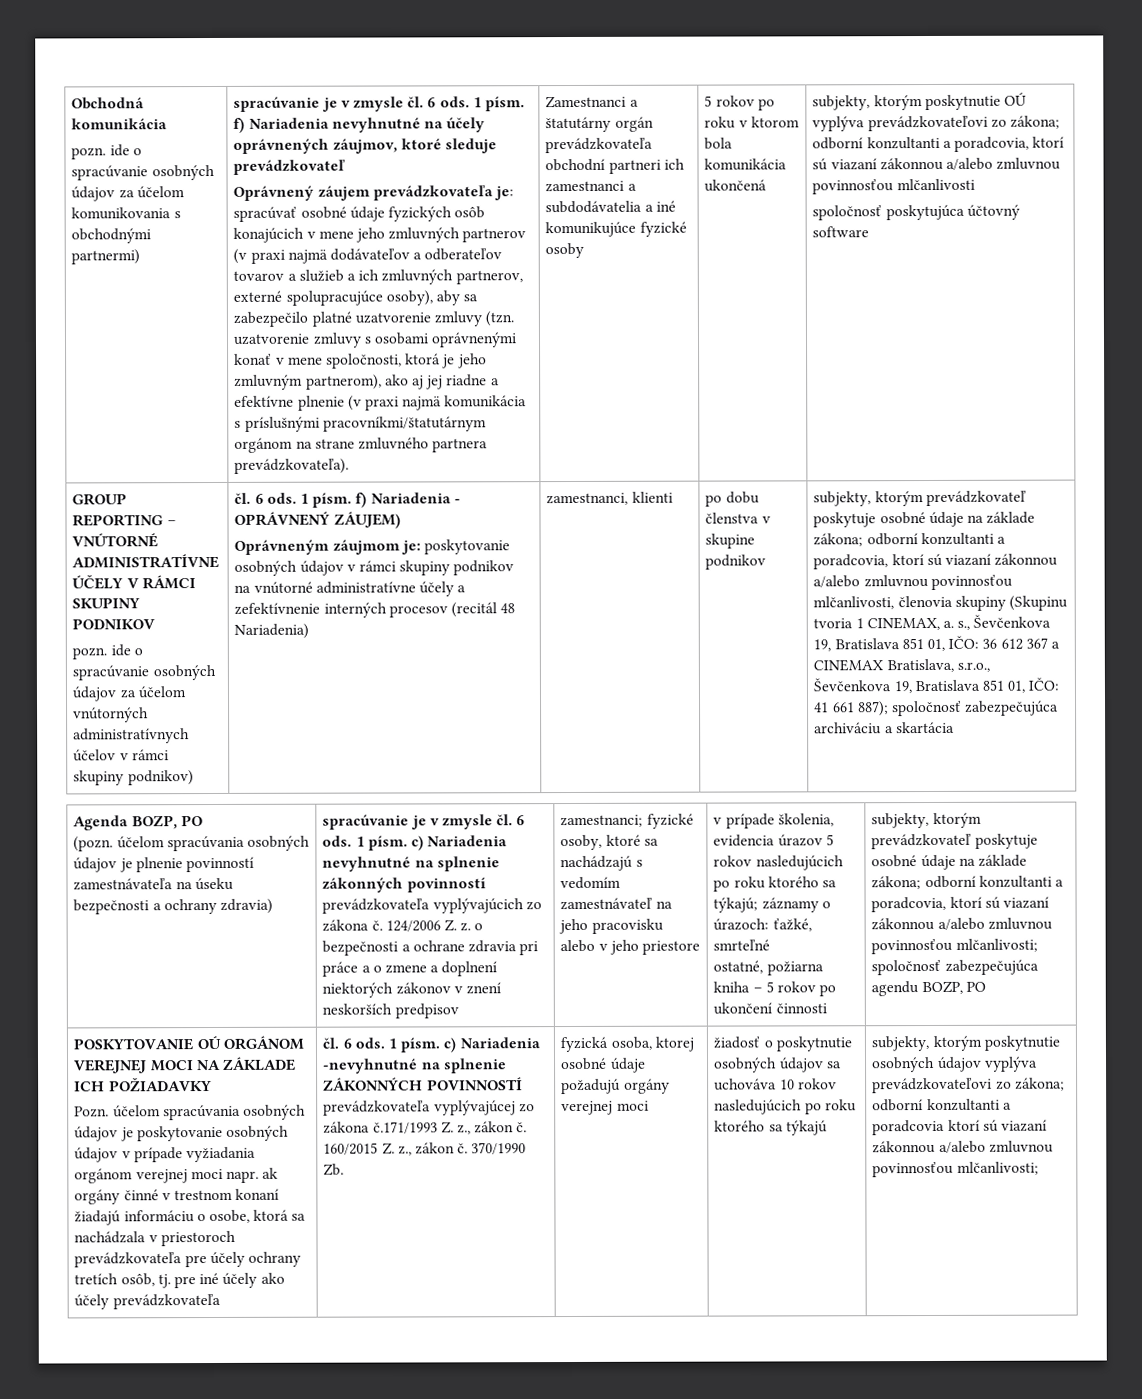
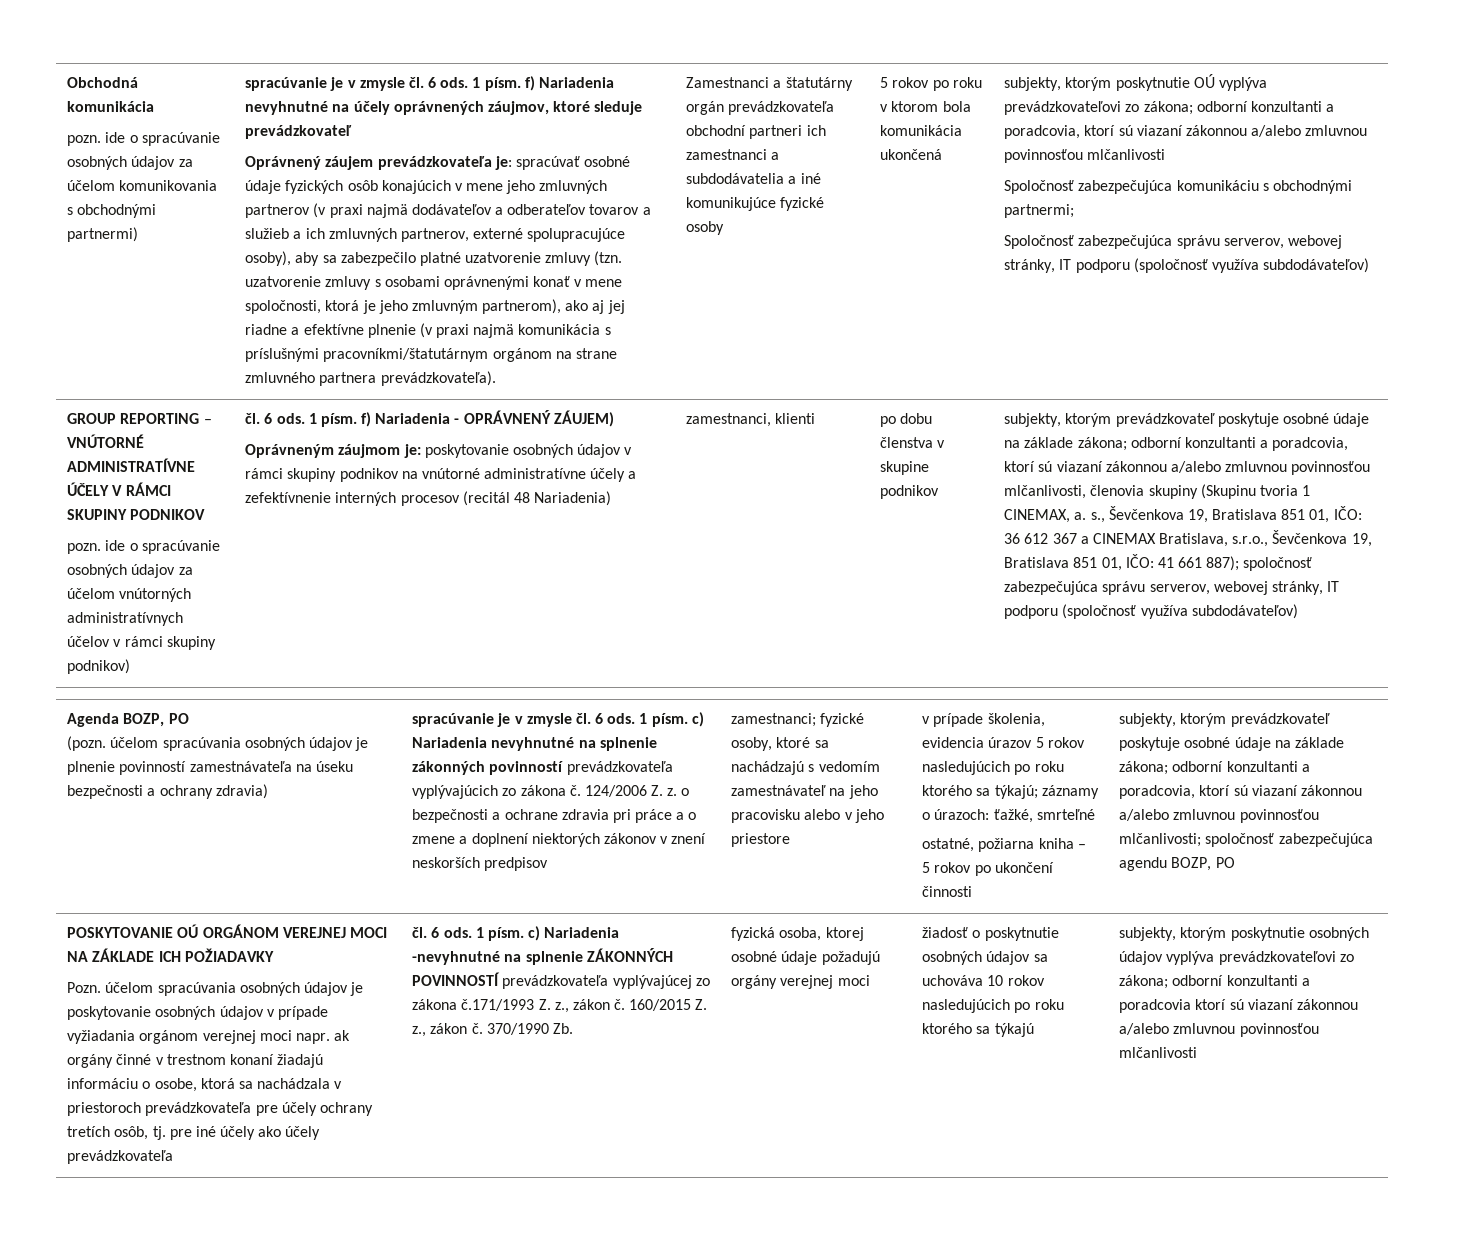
- spoločnosť poskytujúca účtovný software
+ Spoločnosť zabezpečujúca komunikáciu s obchodnými partnermi;
+ Spoločnosť zabezpečujúca správu serverov, webovej stránky, IT podporu (spoločnosť využíva subdodávateľov)
- subjekty, ktorým prevádzkovateľ poskytuje osobné údaje na základe zákona; odborní konzultanti a poradcovia, ktorí sú viazaní zákonnou a/alebo zmluvnou povinnosťou mlčanlivosti, členovia skupiny (Skupinu tvoria 1 CINEMAX, a. s., Ševčenkova 19, Bratislava 851 01, IČO: 36 612 367 a CINEMAX Bratislava, s.r.o., Ševčenkova 19, Bratislava 851 01, IČO: 41 661 887); spoločnosť zabezpečujúca archiváciu a skartácia
+ subjekty, ktorým prevádzkovateľ poskytuje osobné údaje na základe zákona; odborní konzultanti a poradcovia, ktorí sú viazaní zákonnou a/alebo zmluvnou povinnosťou mlčanlivosti, členovia skupiny (Skupinu tvoria 1 CINEMAX, a. s., Ševčenkova 19, Bratislava 851 01, IČO: 36 612 367 a CINEMAX Bratislava, s.r.o., Ševčenkova 19, Bratislava 851 01, IČO: 41 661 887); spoločnosť zabezpečujúca správu serverov, webovej stránky, IT podporu (spoločnosť využíva subdodávateľov)
- subjekty, ktorým poskytnutie osobných údajov vyplýva prevádzkovateľovi zo zákona; odborní konzultanti a poradcovia ktorí sú viazaní zákonnou a/alebo zmluvnou povinnosťou mlčanlivosti;
+ subjekty, ktorým poskytnutie osobných údajov vyplýva prevádzkovateľovi zo zákona; odborní konzultanti a poradcovia ktorí sú viazaní zákonnou a/alebo zmluvnou povinnosťou mlčanlivosti

